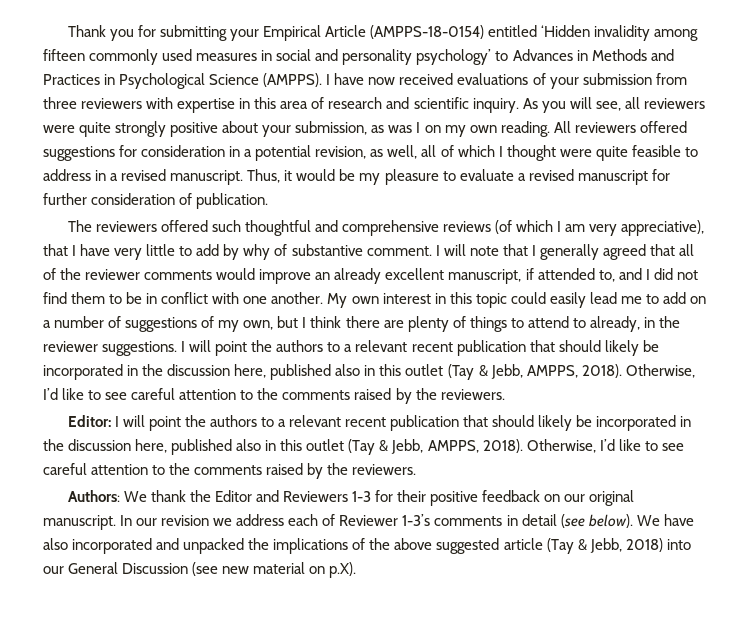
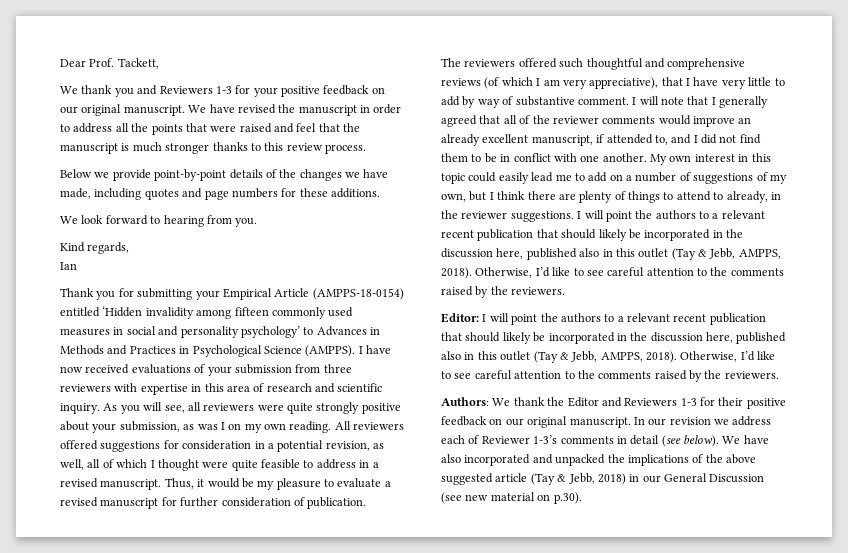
+ Dear Prof. Tackett,
+ We thank you and Reviewers 1-3 for your positive feedback on our original manuscript. We have revised the manuscript in order to address all the points that were raised and feel that the manuscript is much stronger thanks to this review process.
+ Below we provide point-by-point details of the changes we have made, including quotes and page numbers for these additions.
+ We look forward to hearing from you.
+ Kind regards,
+ Ian
- The reviewers offered such thoughtful and comprehensive reviews (of which I am very appreciative), that I have very little to add by why of substantive comment.
+ The reviewers offered such thoughtful and comprehensive reviews (of which I am very appreciative), that I have very little to add by way of substantive comment.
- We have also incorporated and unpacked the implications of the above suggested article (Tay & Jebb, 2018) into our General Discussion (see new material on p.X).
+ We have also incorporated and unpacked the implications of the above suggested article (Tay & Jebb, 2018) in our General Discussion (see new material on p.30).

